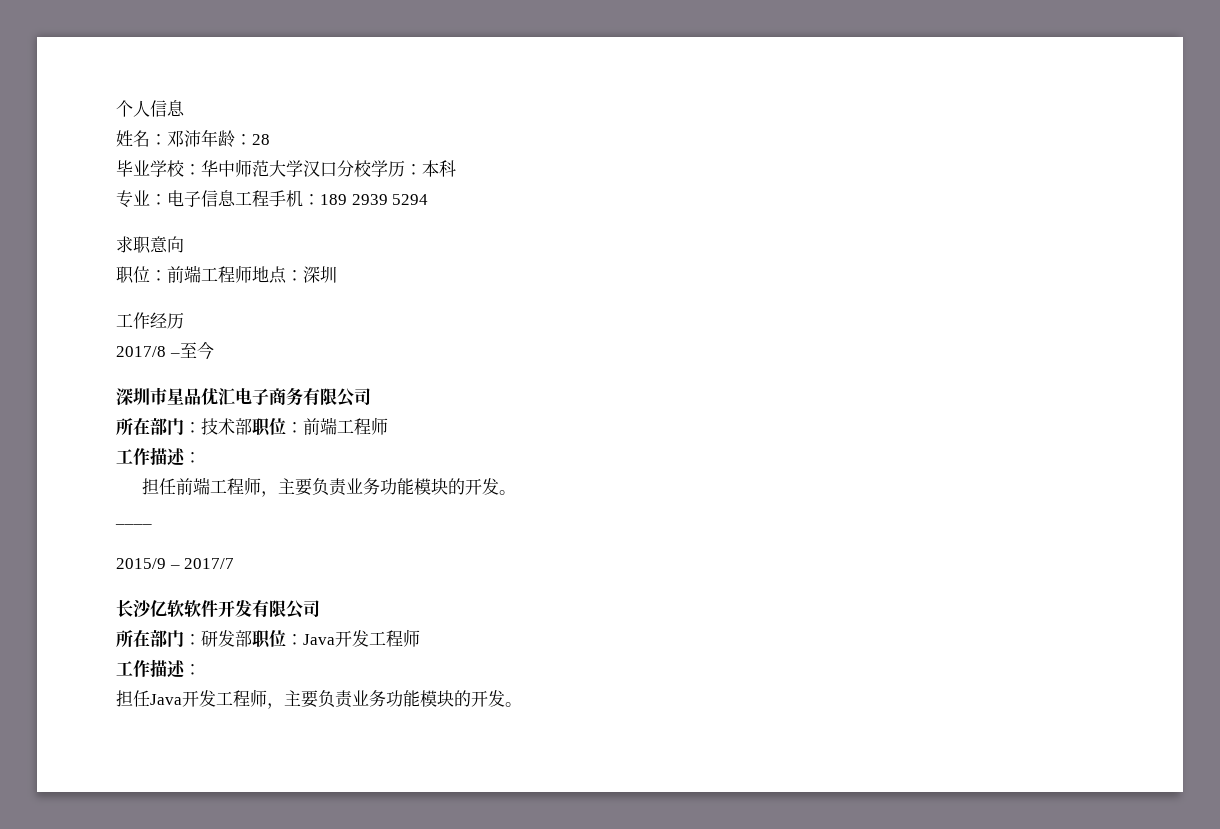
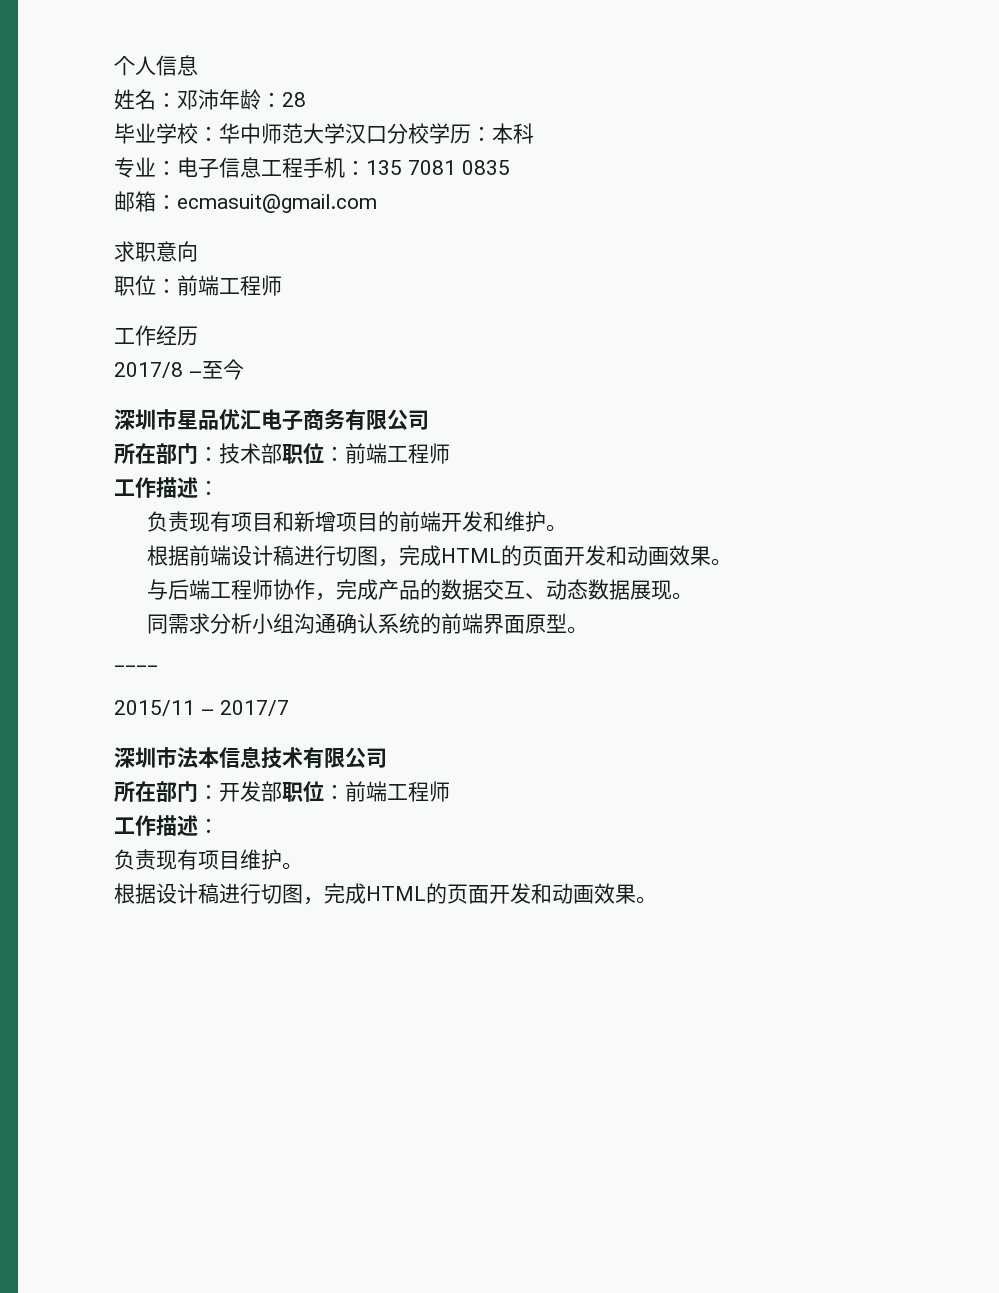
- 专业：电子信息工程手机：189 2939 5294
+ 专业：电子信息工程手机：135 7081 0835
+ 邮箱：ecmasuit@gmail.com
  求职意向
- 职位：前端工程师地点：深圳
+ 职位：前端工程师
- 担任前端工程师，主要负责业务功能模块的开发。
+ 负责现有项目和新增项目的前端开发和维护。
+ 根据前端设计稿进行切图，完成HTML的页面开发和动画效果。
+ 与后端工程师协作，完成产品的数据交互、动态数据展现。
+ 同需求分析小组沟通确认系统的前端界面原型。
- 2015/9 – 2017/7
+ 2015/11 – 2017/7
- 长沙亿软软件开发有限公司
- 所在部门：研发部职位：Java开发工程师
+ 深圳市法本信息技术有限公司
+ 所在部门：开发部职位：前端工程师
  工作描述：
- 担任Java开发工程师，主要负责业务功能模块的开发。
+ 负责现有项目维护。
+ 根据设计稿进行切图，完成HTML的页面开发和动画效果。

